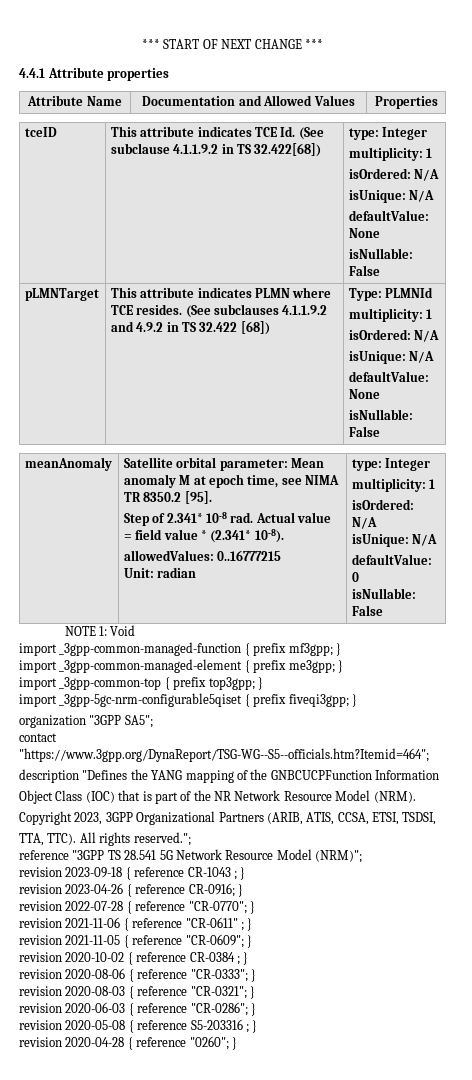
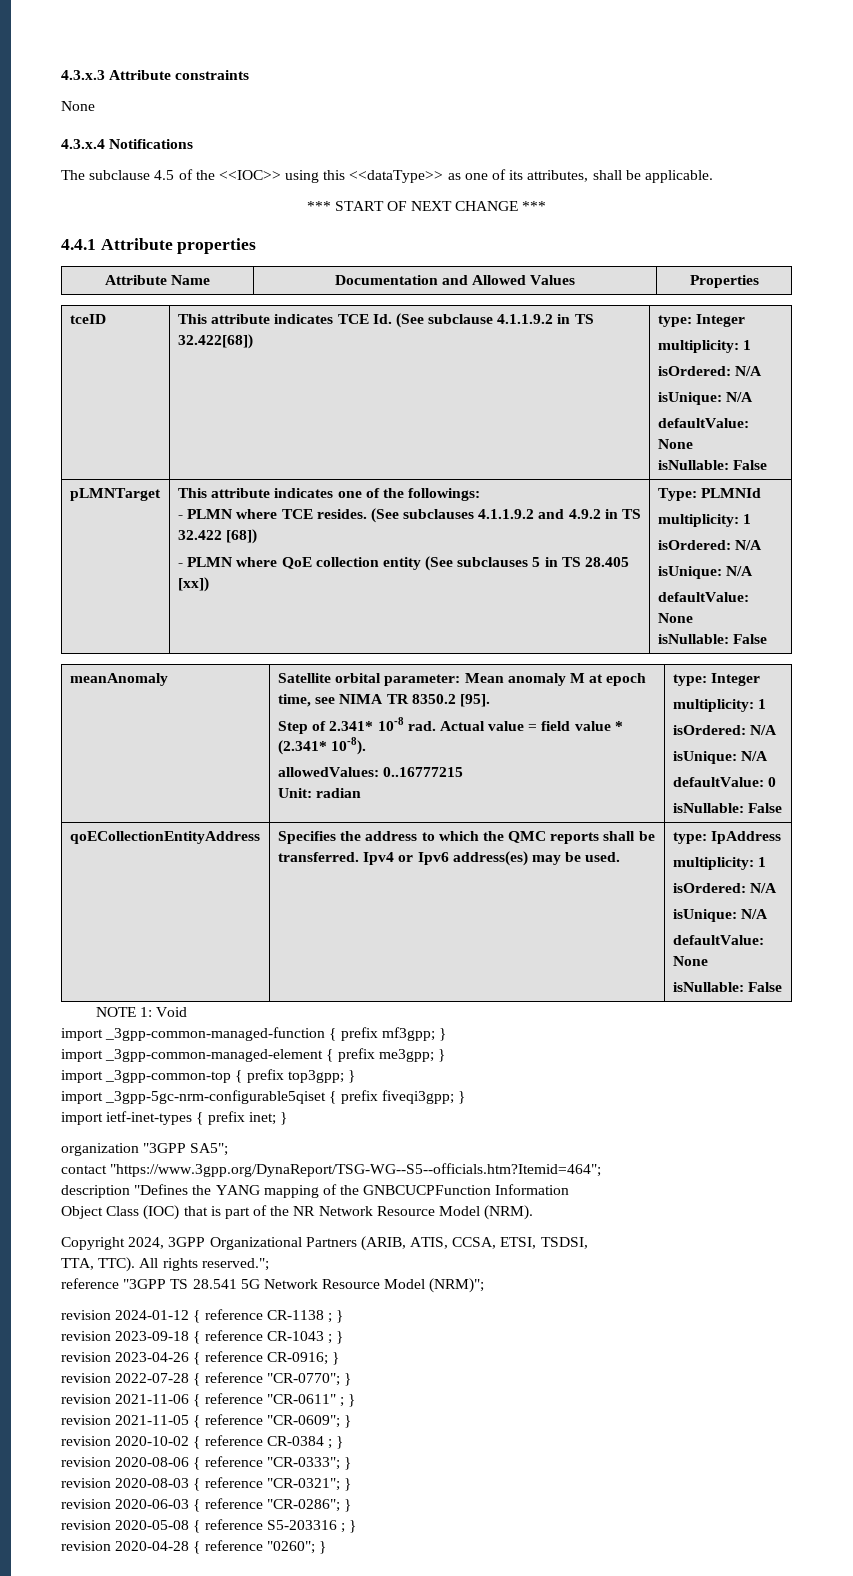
+ 4.3.x.3 Attribute constraints
+ None
+ 4.3.x.4 Notifications
+ The subclause 4.5 of the <<IOC>> using this <<dataType>> as one of its attributes, shall be applicable.
- This attribute indicates PLMN where TCE resides.
+ This attribute indicates one of the followings:
+ - PLMN where TCE resides.
+ - PLMN where QoE collection entity (See subclauses 5 in TS 28.405 [xx])
+ qoECollectionEntityAddress | Specifies the address to which the QMC reports shall be transferred. Ipv4 or Ipv6 address(es) may be used. | type: IpAddress
+ multiplicity: 1
+ isOrdered: N/A
+ isUnique: N/A
+ defaultValue: None
+ isNullable: False
+ import ietf-inet-types { prefix inet; }
- Copyright 2023, 3GPP Organizational Partners (ARIB, ATIS, CCSA, ETSI, TSDSI,
+ Copyright 2024, 3GPP Organizational Partners (ARIB, ATIS, CCSA, ETSI, TSDSI,
+ revision 2024-01-12 { reference CR-1138 ; }

